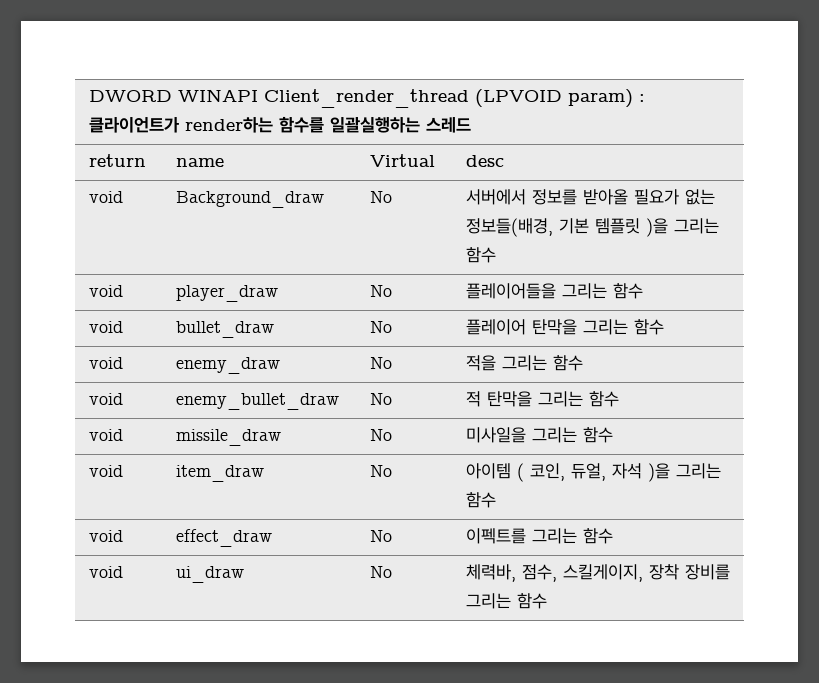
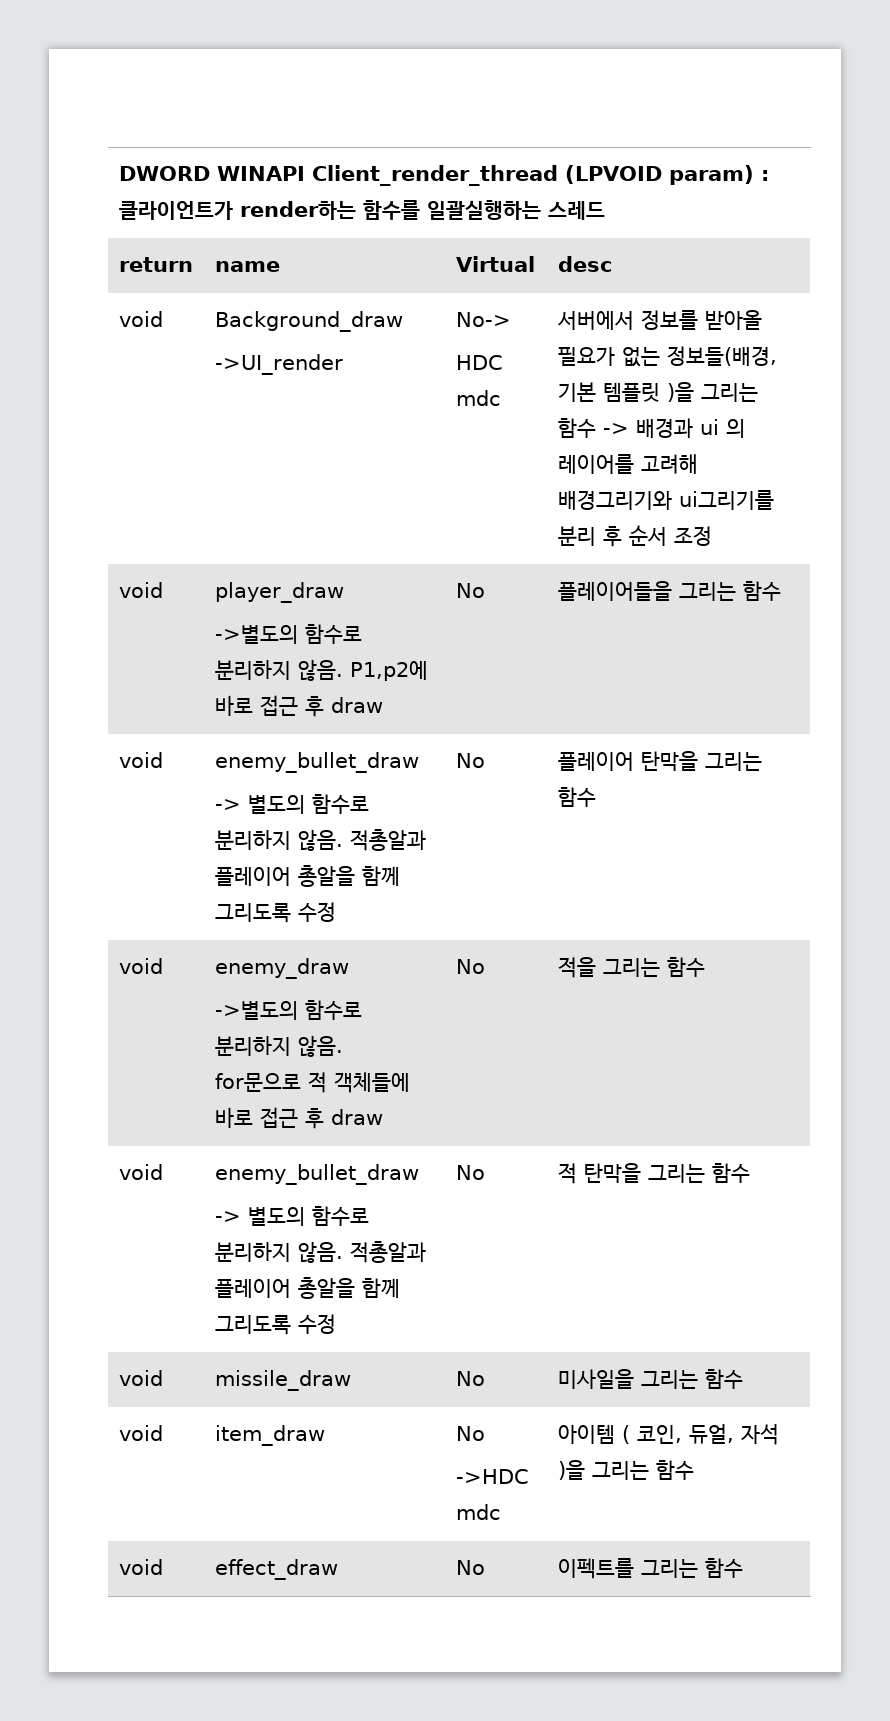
- void | Background_draw | No | 서버에서 정보를 받아올 필요가 없는 정보들(배경, 기본 템플릿 )을 그리는 함수
- void | player_draw | No | 플레이어들을 그리는 함수
- void | bullet_draw | No | 플레이어 탄막을 그리는 함수
+ void | Background_draw
+ ->UI_render | No->
+ HDC mdc | 서버에서 정보를 받아올 필요가 없는 정보들(배경, 기본 템플릿 )을 그리는 함수 -> 배경과 ui 의 레이어를 고려해 배경그리기와 ui그리기를 분리 후 순서 조정
+ void | player_draw
+ ->별도의 함수로 분리하지 않음. P1,p2에 바로 접근 후 draw | No | 플레이어들을 그리는 함수
+ void | enemy_bullet_draw
+ -> 별도의 함수로 분리하지 않음. 적총알과 플레이어 총알을 함께 그리도록 수정 | No | 플레이어 탄막을 그리는 함수
- void | enemy_draw | No | 적을 그리는 함수
- void | enemy_bullet_draw | No | 적 탄막을 그리는 함수
+ void | enemy_draw
+ ->별도의 함수로 분리하지 않음. for문으로 적 객체들에 바로 접근 후 draw | No | 적을 그리는 함수
+ void | enemy_bullet_draw
+ -> 별도의 함수로 분리하지 않음. 적총알과 플레이어 총알을 함께 그리도록 수정 | No | 적 탄막을 그리는 함수
- void | item_draw | No | 아이템 ( 코인, 듀얼, 자석 )을 그리는 함수
+ void | item_draw | No
+ ->HDC mdc | 아이템 ( 코인, 듀얼, 자석 )을 그리는 함수
- void | ui_draw | No | 체력바, 점수, 스킬게이지, 장착 장비를 그리는 함수

